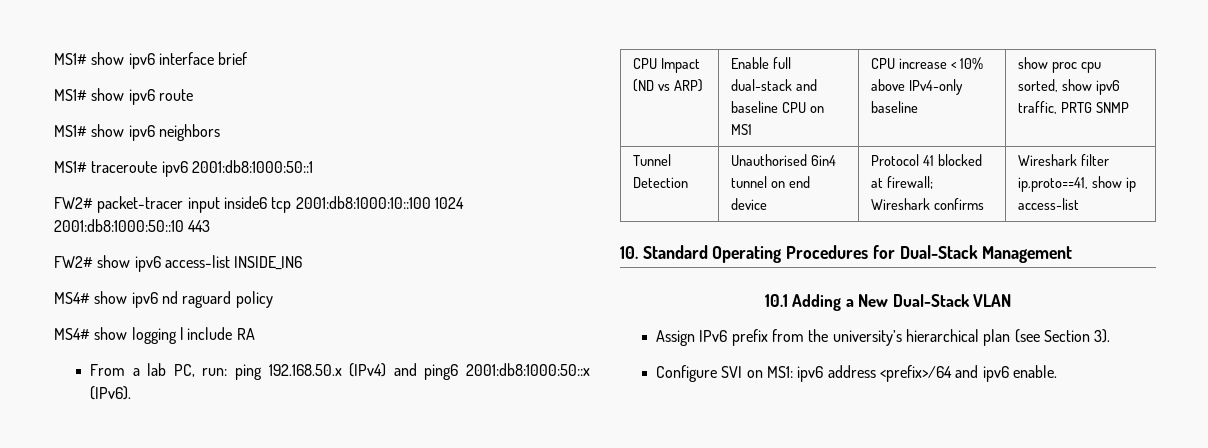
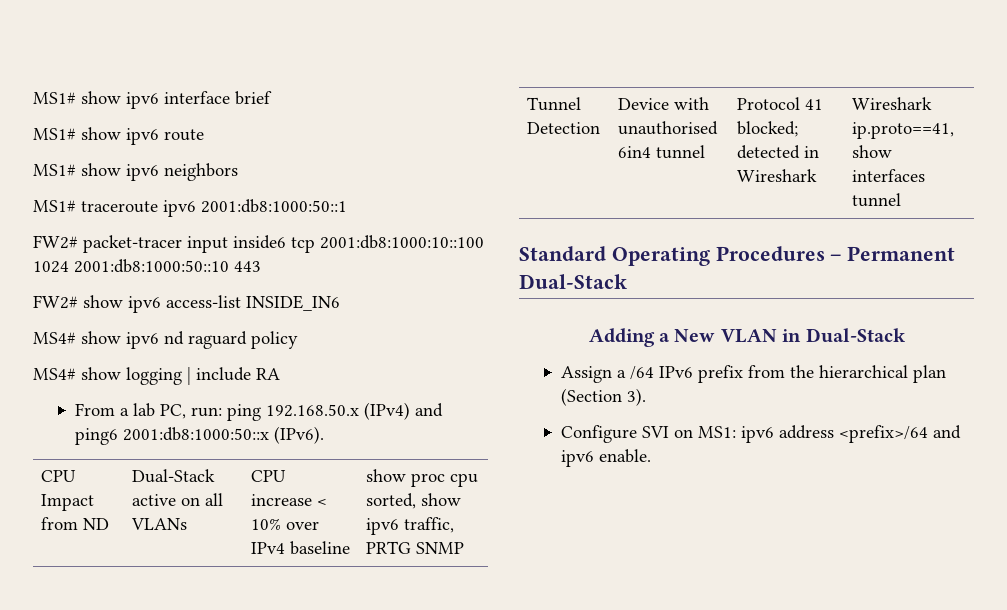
- CPU Impact (ND vs ARP) | Enable full dual-stack and baseline CPU on MS1 | CPU increase < 10% above IPv4-only baseline | show proc cpu sorted, show ipv6 traffic, PRTG SNMP
+ CPU Impact from ND | Dual-Stack active on all VLANs | CPU increase < 10% over IPv4 baseline | show proc cpu sorted, show ipv6 traffic, PRTG SNMP
- Tunnel Detection | Unauthorised 6in4 tunnel on end device | Protocol 41 blocked at firewall; Wireshark confirms | Wireshark filter ip.proto==41, show ip access-list
- 10. Standard Operating Procedures for Dual-Stack Management
- 10.1 Adding a New Dual-Stack VLAN
+ Tunnel Detection | Device with unauthorised 6in4 tunnel | Protocol 41 blocked; detected in Wireshark | Wireshark ip.proto==41, show interfaces tunnel
+ Standard Operating Procedures – Permanent Dual-Stack
+ Adding a New VLAN in Dual-Stack
- Assign IPv6 prefix from the university’s hierarchical plan (see Section 3).
+ Assign a /64 IPv6 prefix from the hierarchical plan (Section 3).

